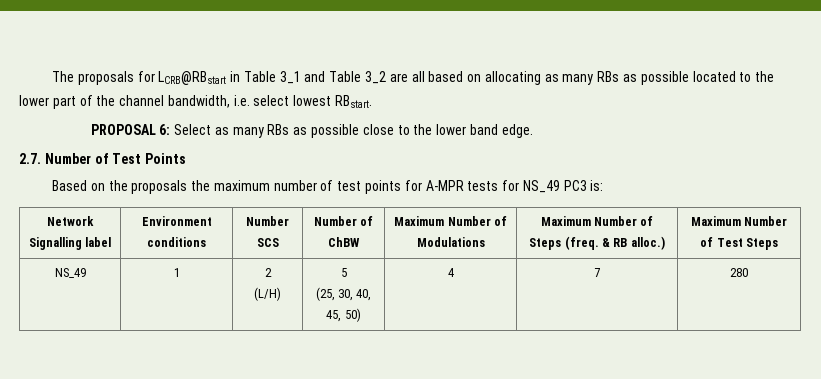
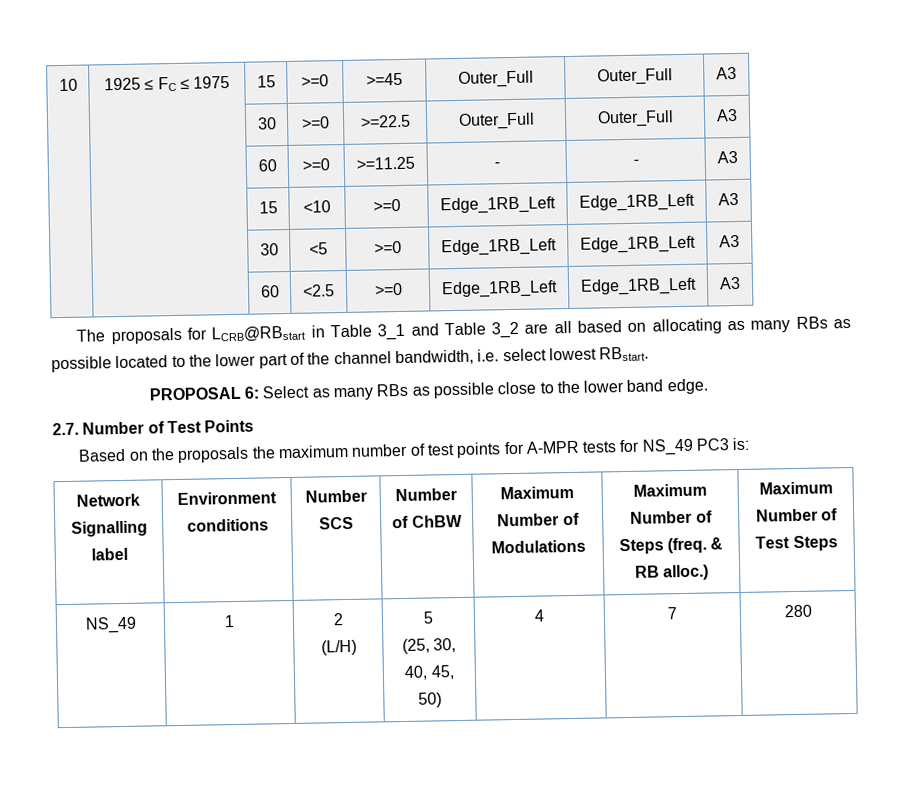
+ 10 | 1925 ≤ FC ≤ 1975 | 15 | >=0 | >=45 | Outer_Full | Outer_Full | A3
+ | | 30 | >=0 | >=22.5 | Outer_Full | Outer_Full | A3
+ | | 60 | >=0 | >=11.25 | - | - | A3
+ | | 15 | <10 | >=0 | Edge_1RB_Left | Edge_1RB_Left | A3
+ | | 30 | <5 | >=0 | Edge_1RB_Left | Edge_1RB_Left | A3
+ | | 60 | <2.5 | >=0 | Edge_1RB_Left | Edge_1RB_Left | A3

